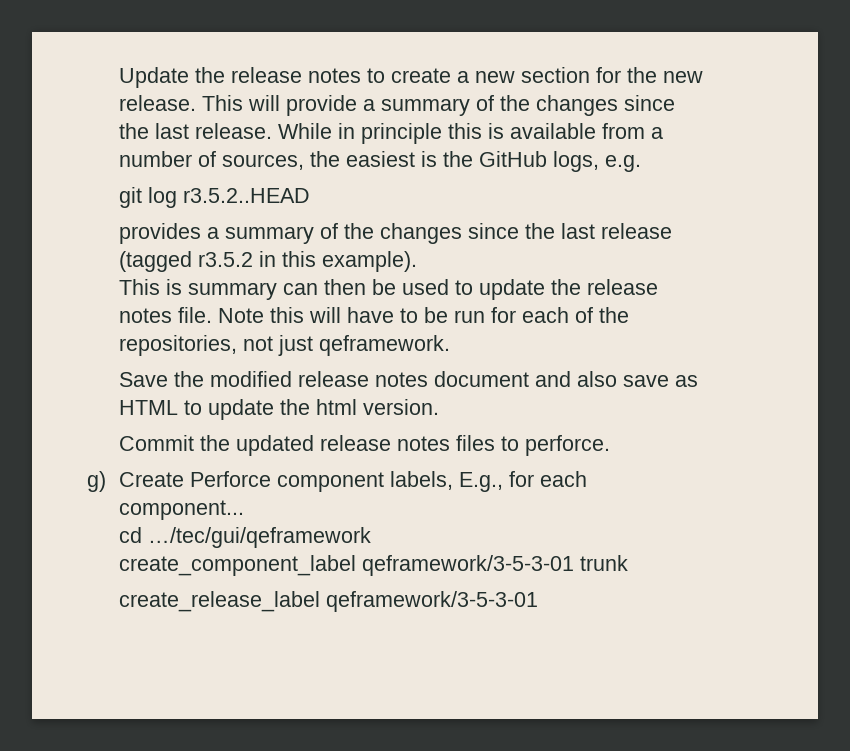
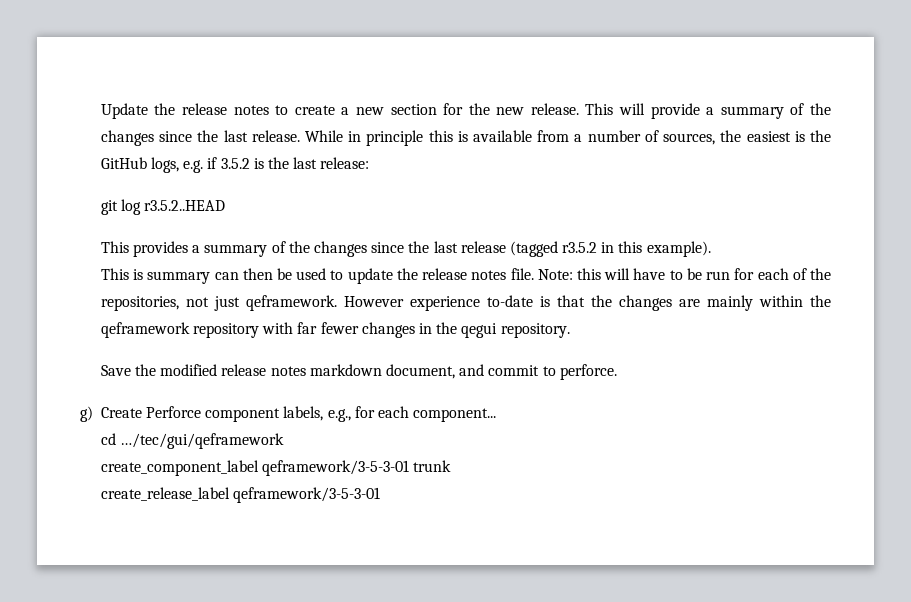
- While in principle this is available from a number of sources, the easiest is the GitHub logs, e.g.
+ While in principle this is available from a number of sources, the easiest is the GitHub logs, e.g. if 3.5.2 is the last release:
- provides a summary of the changes since the last release (tagged r3.5.2 in this example).
+ This provides a summary of the changes since the last release (tagged r3.5.2 in this example).
- Note this will have to be run for each of the repositories, not just qeframework.
+ Note: this will have to be run for each of the repositories, not just qeframework. However experience to-date is that the changes are mainly within the qeframework repository with far fewer changes in the qegui repository.
- Save the modified release notes document and also save as HTML to update the html version.
- Commit the updated release notes files to perforce.
+ Save the modified release notes markdown document, and commit to perforce.
- g) Create Perforce component labels, E.g., for each component...
+ g) Create Perforce component labels, e.g., for each component...

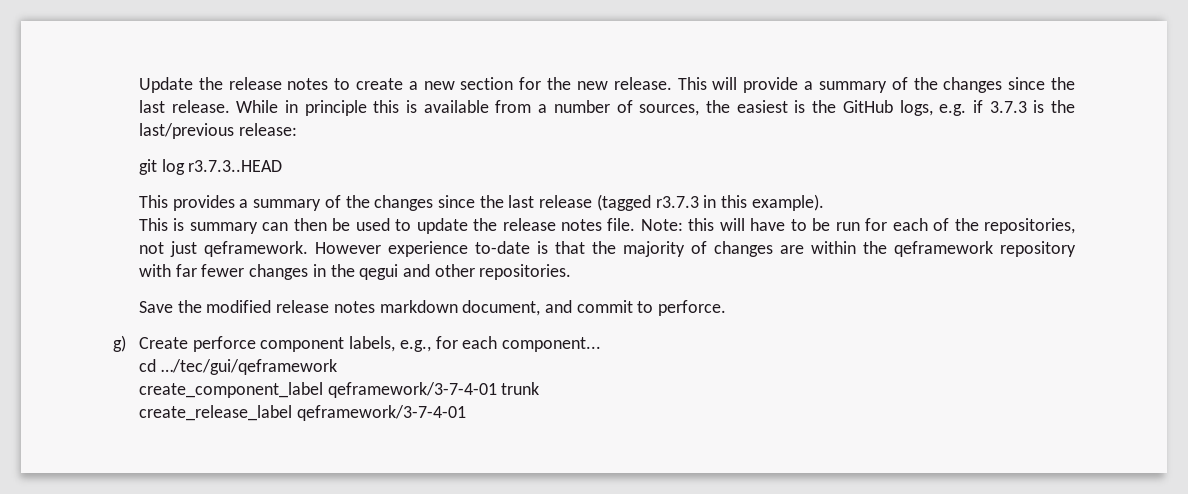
- While in principle this is available from a number of sources, the easiest is the GitHub logs, e.g. if 3.5.2 is the last release:
+ While in principle this is available from a number of sources, the easiest is the GitHub logs, e.g. if 3.7.3 is the last/previous release:
- git log r3.5.2..HEAD
+ git log r3.7.3..HEAD
- This provides a summary of the changes since the last release (tagged r3.5.2 in this example).
+ This provides a summary of the changes since the last release (tagged r3.7.3 in this example).
- However experience to-date is that the changes are mainly within the qeframework repository with far fewer changes in the qegui repository.
+ However experience to-date is that the majority of changes are within the qeframework repository with far fewer changes in the qegui and other repositories.
- g) Create Perforce component labels, e.g., for each component...
+ g) Create perforce component labels, e.g., for each component...
- create_component_label qeframework/3-5-3-01 trunk
+ create_component_label qeframework/3-7-4-01 trunk
- create_release_label qeframework/3-5-3-01
+ create_release_label qeframework/3-7-4-01

